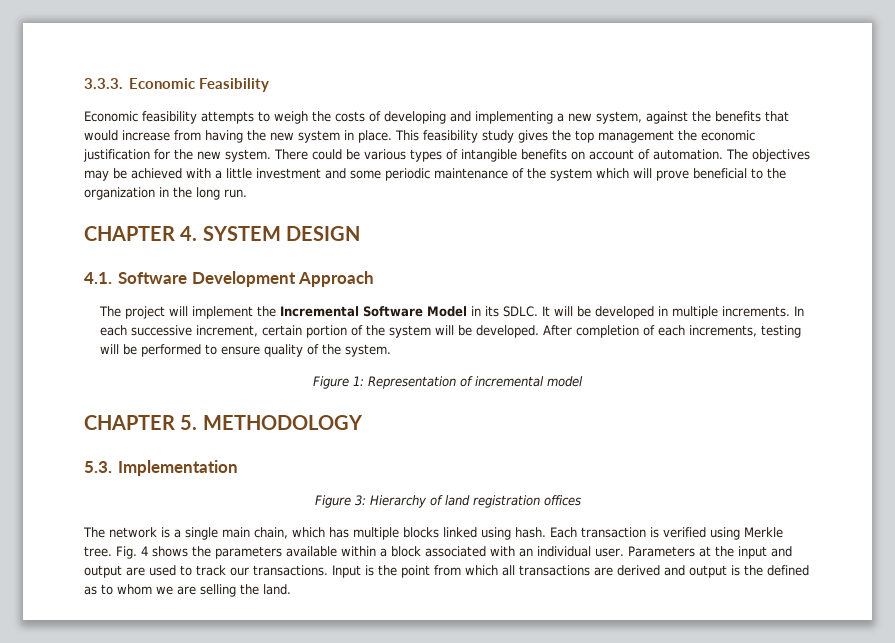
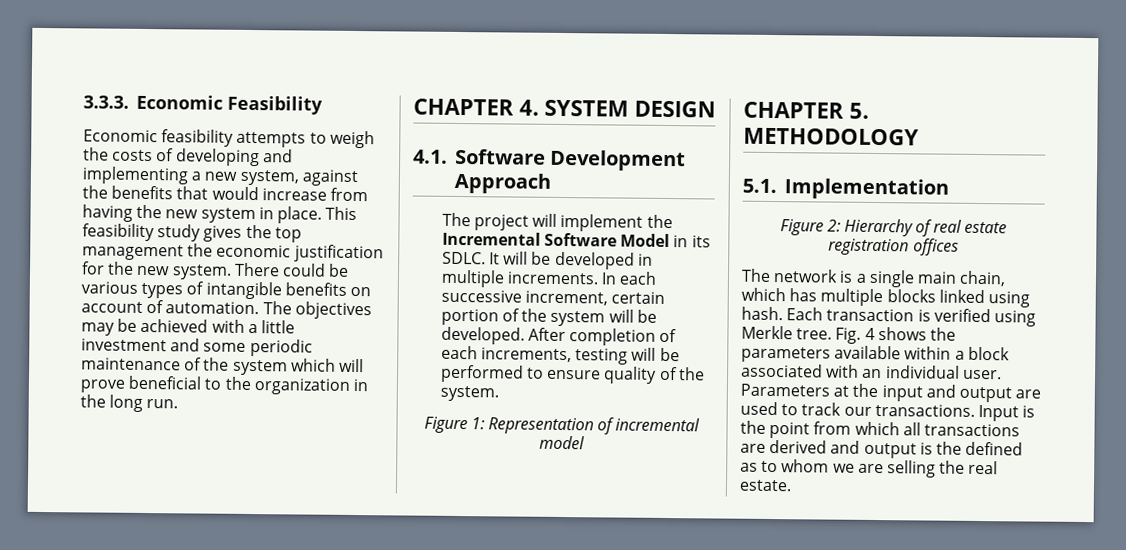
- 5.3. Implementation
+ 5.1. Implementation
- Figure 3: Hierarchy of land registration offices
+ Figure 2: Hierarchy of real estate registration offices
- Input is the point from which all transactions are derived and output is the defined as to whom we are selling the land.
+ Input is the point from which all transactions are derived and output is the defined as to whom we are selling the real estate.

